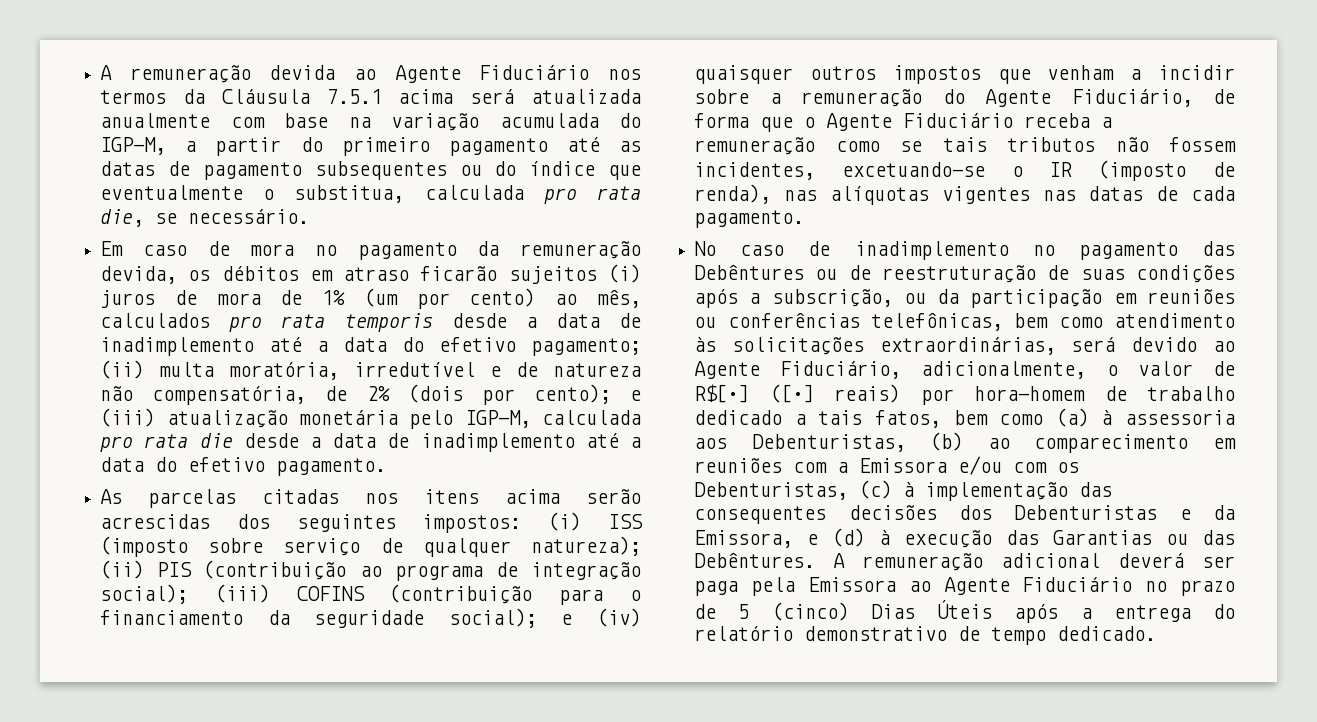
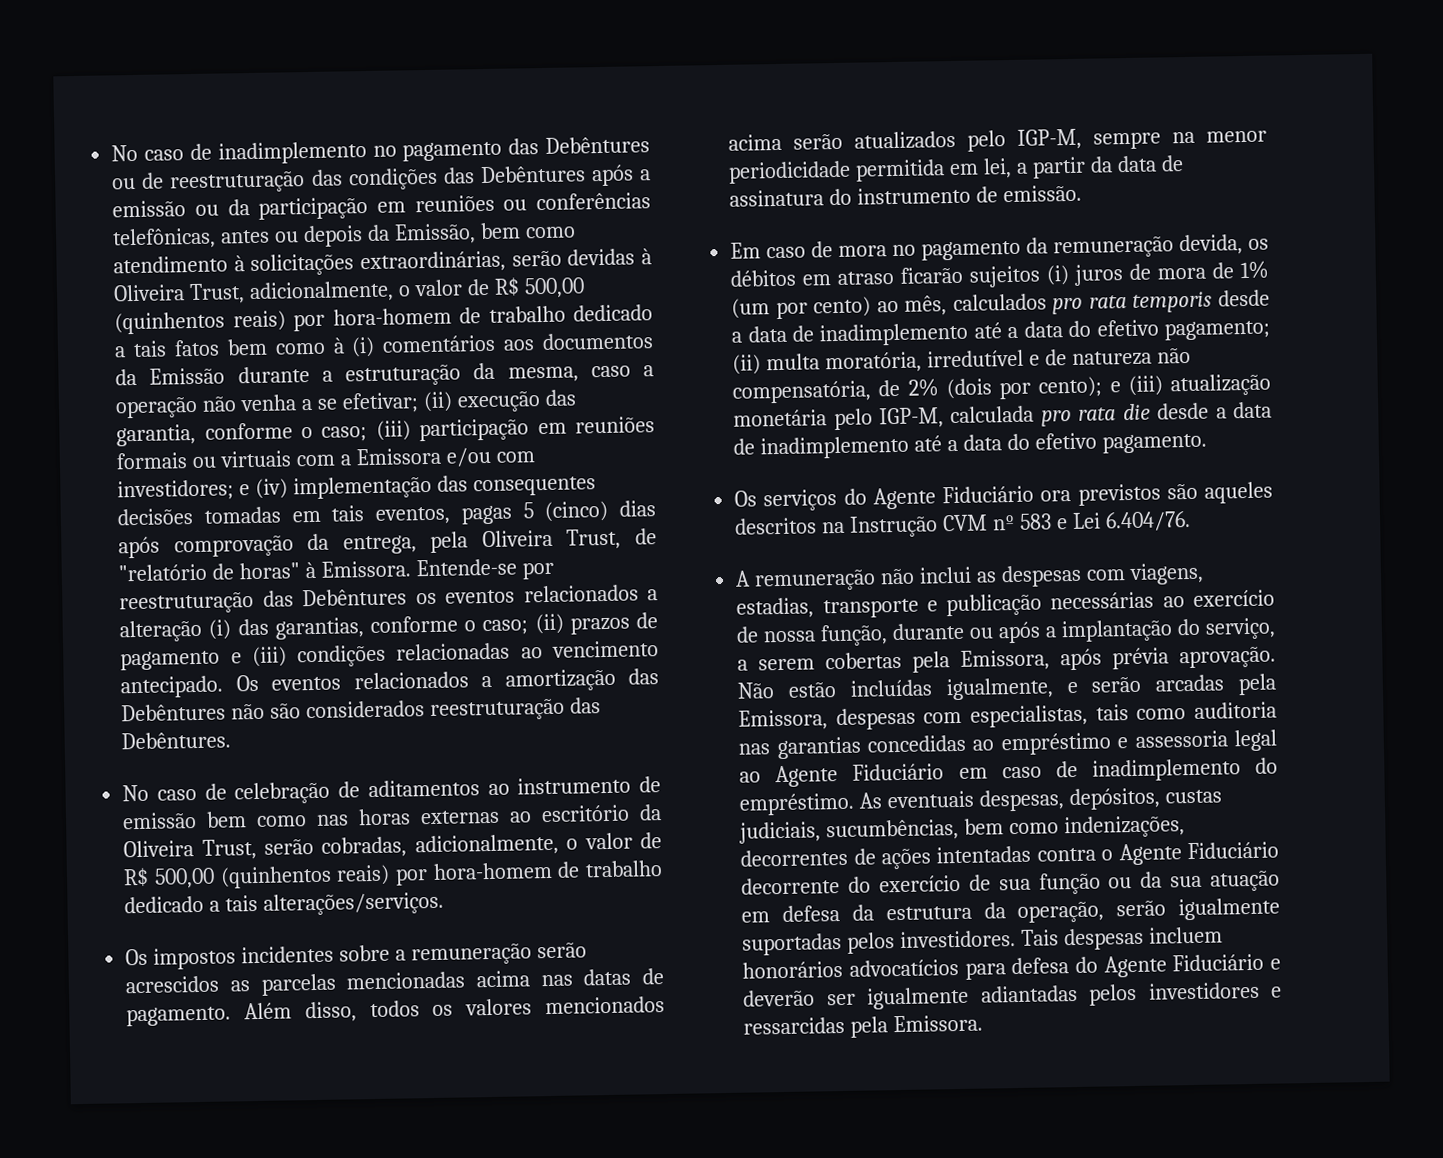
- A remuneração devida ao Agente Fiduciário nos termos da Cláusula 7.5.1 acima será atualizada anualmente com base na variação acumulada do IGP-M, a partir do primeiro pagamento até as datas de pagamento subsequentes ou do índice que eventualmente o substitua, calculada pro rata die, se necessário.
+ No caso de inadimplemento no pagamento das Debêntures ou de reestruturação das condições das Debêntures após a emissão ou da participação em reuniões ou conferências telefônicas, antes ou depois da Emissão, bem como atendimento à solicitações extraordinárias, serão devidas à Oliveira Trust, adicionalmente, o valor de R$ 500,00 (quinhentos reais) por hora-homem de trabalho dedicado a tais fatos bem como à (i) comentários aos documentos da Emissão durante a estruturação da mesma, caso a operação não venha a se efetivar; (ii) execução das garantia, conforme o caso; (iii) participação em reuniões formais ou virtuais com a Emissora e/ou com investidores; e (iv) implementação das consequentes decisões tomadas em tais eventos, pagas 5 (cinco) dias após comprovação da entrega, pela Oliveira Trust, de "relatório de horas" à Emissora. Entende-se por reestruturação das Debêntures os eventos relacionados a alteração (i) das garantias, conforme o caso; (ii) prazos de pagamento e (iii) condições relacionadas ao vencimento antecipado. Os eventos relacionados a amortização das Debêntures não são considerados reestruturação das Debêntures.
+ No caso de celebração de aditamentos ao instrumento de emissão bem como nas horas externas ao escritório da Oliveira Trust, serão cobradas, adicionalmente, o valor de R$ 500,00 (quinhentos reais) por hora-homem de trabalho dedicado a tais alterações/serviços.
+ Os impostos incidentes sobre a remuneração serão acrescidos as parcelas mencionadas acima nas datas de pagamento. Além disso, todos os valores mencionados acima serão atualizados pelo IGP-M, sempre na menor periodicidade permitida em lei, a partir da data de assinatura do instrumento de emissão.
- As parcelas citadas nos itens acima serão acrescidas dos seguintes impostos: (i) ISS (imposto sobre serviço de qualquer natureza); (ii) PIS (contribuição ao programa de integração social); (iii) COFINS (contribuição para o financiamento da seguridade social); e (iv) quaisquer outros impostos que venham a incidir sobre a remuneração do Agente Fiduciário, de forma que o Agente Fiduciário receba a remuneração como se tais tributos não fossem incidentes, excetuando-se o IR (imposto de renda), nas alíquotas vigentes nas datas de cada pagamento.
- No caso de inadimplemento no pagamento das Debêntures ou de reestruturação de suas condições após a subscrição, ou da participação em reuniões ou conferências telefônicas, bem como atendimento às solicitações extraordinárias, será devido ao Agente Fiduciário, adicionalmente, o valor de R$[•] ([•] reais) por hora-homem de trabalho dedicado a tais fatos, bem como (a) à assessoria aos Debenturistas, (b) ao comparecimento em reuniões com a Emissora e/ou com os Debenturistas, (c) à implementação das consequentes decisões dos Debenturistas e da Emissora, e (d) à execução das Garantias ou das Debêntures. A remuneração adicional deverá ser paga pela Emissora ao Agente Fiduciário no prazo de 5 (cinco) Dias Úteis após a entrega do relatório demonstrativo de tempo dedicado.
+ Os serviços do Agente Fiduciário ora previstos são aqueles descritos na Instrução CVM nº 583 e Lei 6.404/76.
+ A remuneração não inclui as despesas com viagens, estadias, transporte e publicação necessárias ao exercício de nossa função, durante ou após a implantação do serviço, a serem cobertas pela Emissora, após prévia aprovação. Não estão incluídas igualmente, e serão arcadas pela Emissora, despesas com especialistas, tais como auditoria nas garantias concedidas ao empréstimo e assessoria legal ao Agente Fiduciário em caso de inadimplemento do empréstimo. As eventuais despesas, depósitos, custas judiciais, sucumbências, bem como indenizações, decorrentes de ações intentadas contra o Agente Fiduciário decorrente do exercício de sua função ou da sua atuação em defesa da estrutura da operação, serão igualmente suportadas pelos investidores. Tais despesas incluem honorários advocatícios para defesa do Agente Fiduciário e deverão ser igualmente adiantadas pelos investidores e ressarcidas pela Emissora.

